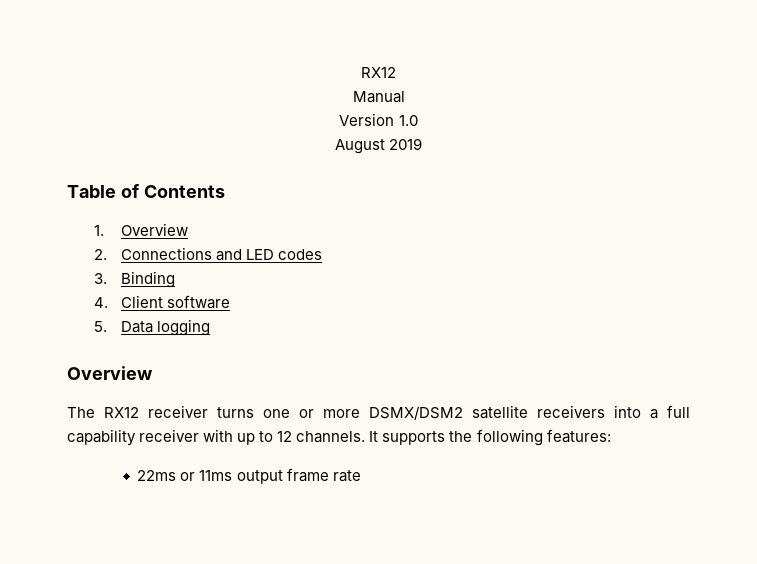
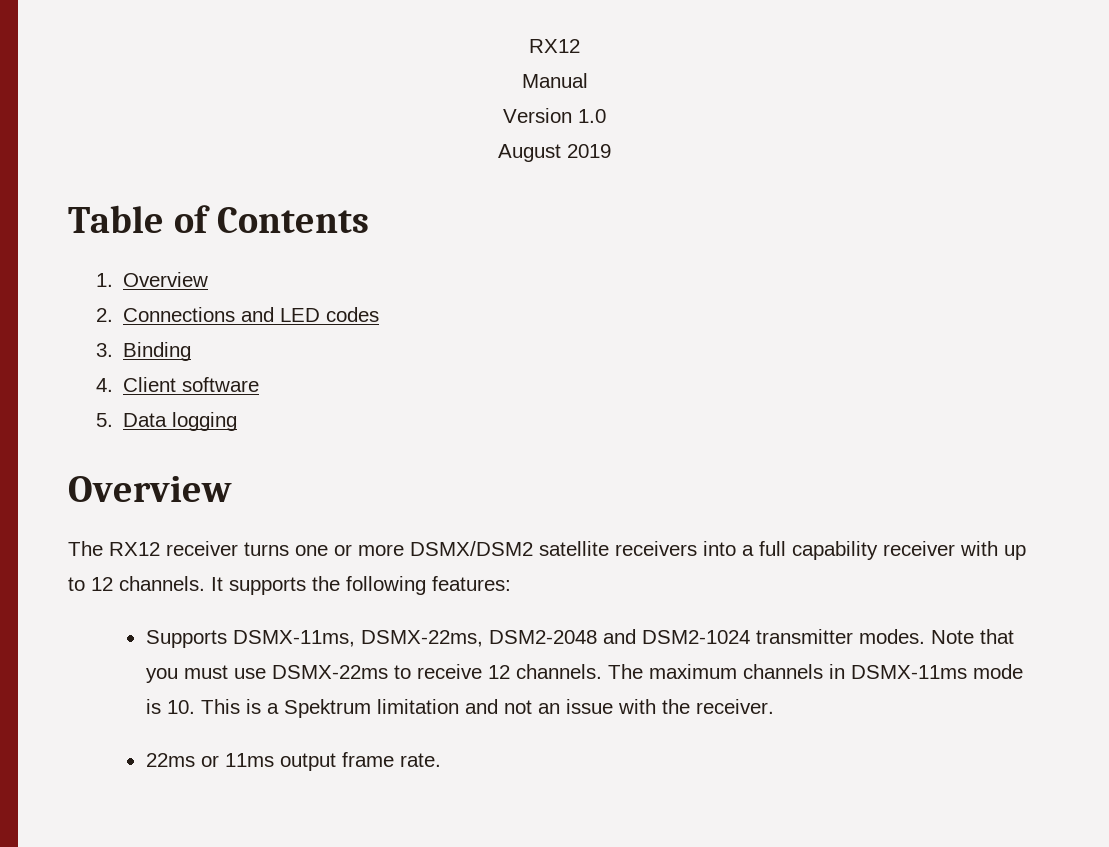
+ Supports DSMX-11ms, DSMX-22ms, DSM2-2048 and DSM2-1024 transmitter modes. Note that you must use DSMX-22ms to receive 12 channels. The maximum channels in DSMX-11ms mode is 10. This is a Spektrum limitation and not an issue with the receiver.
- 22ms or 11ms output frame rate
+ 22ms or 11ms output frame rate.

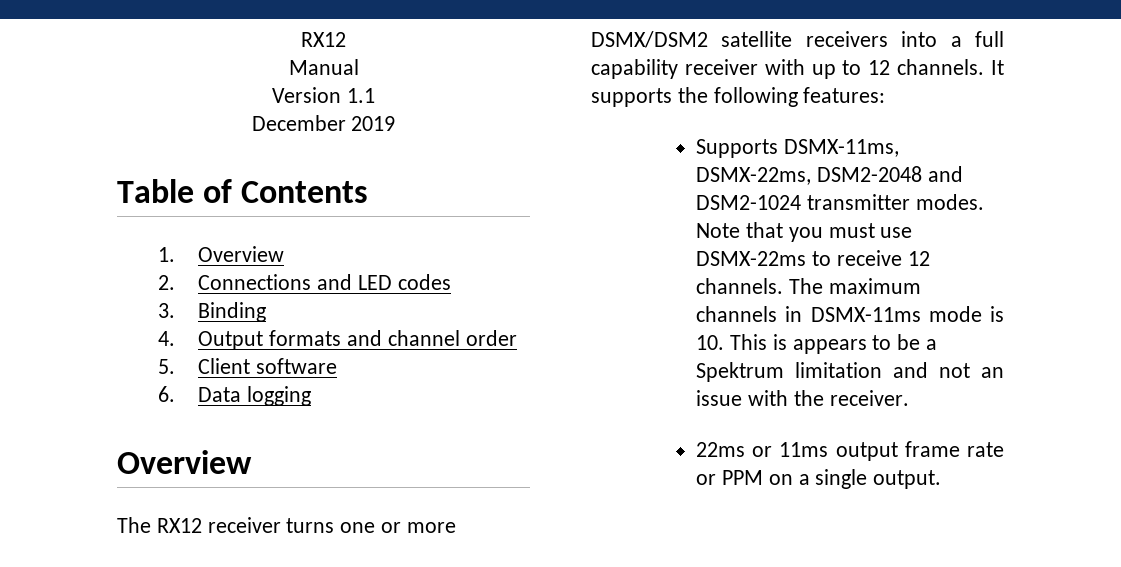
- Version 1.0
- August 2019
+ Version 1.1
+ December 2019
- 4. Client software
+ 4. Output formats and channel order
+ 5. Client software
- 5. Data logging
+ 6. Data logging
- The maximum channels in DSMX-11ms mode is 10. This is a Spektrum limitation and not an issue with the receiver.
+ The maximum channels in DSMX-11ms mode is 10. This is appears to be a Spektrum limitation and not an issue with the receiver.
- 22ms or 11ms output frame rate.
+ 22ms or 11ms output frame rate or PPM on a single output.

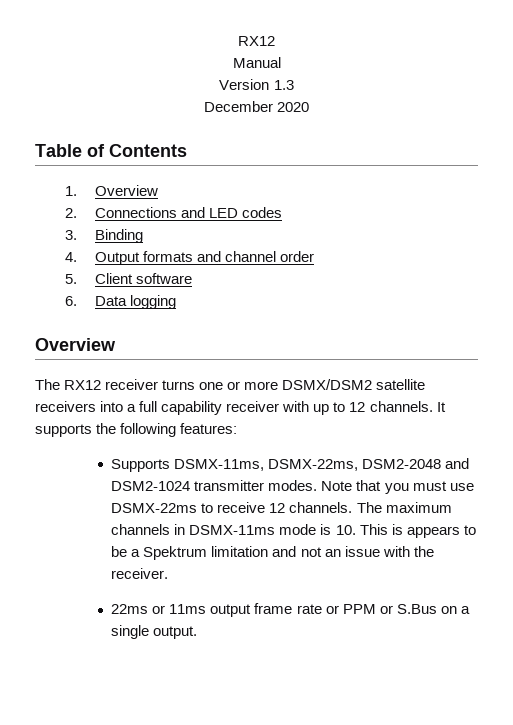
- Version 1.1
+ Version 1.3
- December 2019
+ December 2020
- 22ms or 11ms output frame rate or PPM on a single output.
+ 22ms or 11ms output frame rate or PPM or S.Bus on a single output.

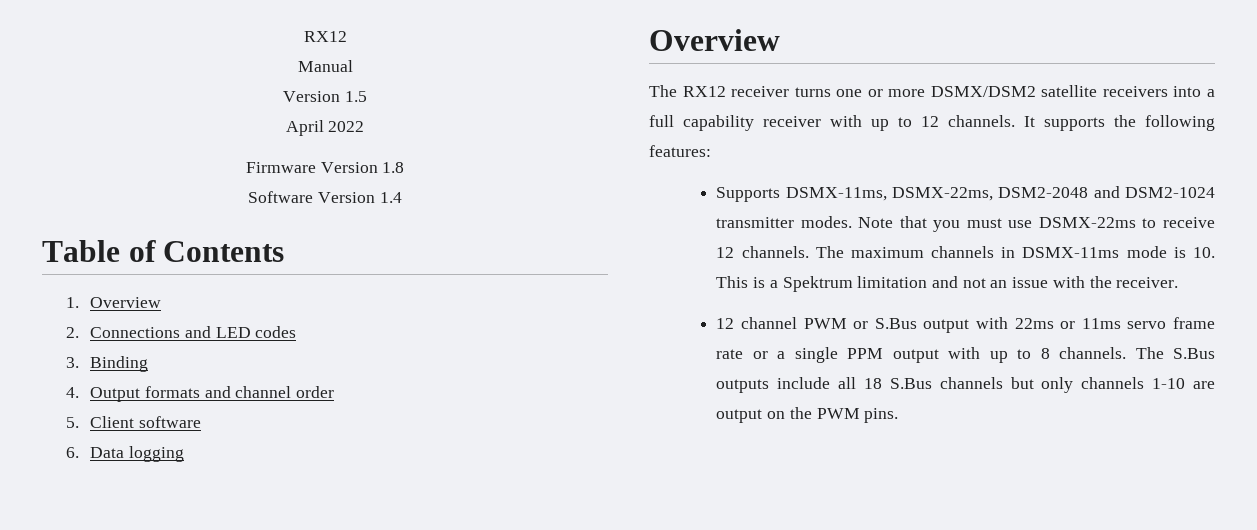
- Version 1.3
- December 2020
+ Version 1.5
+ April 2022
+ Firmware Version 1.8
+ Software Version 1.4
- The maximum channels in DSMX-11ms mode is 10. This is appears to be a Spektrum limitation and not an issue with the receiver.
+ The maximum channels in DSMX-11ms mode is 10. This is a Spektrum limitation and not an issue with the receiver.
- 22ms or 11ms output frame rate or PPM or S.Bus on a single output.
+ 12 channel PWM or S.Bus output with 22ms or 11ms servo frame rate or a single PPM output with up to 8 channels. The S.Bus outputs include all 18 S.Bus channels but only channels 1-10 are output on the PWM pins.

